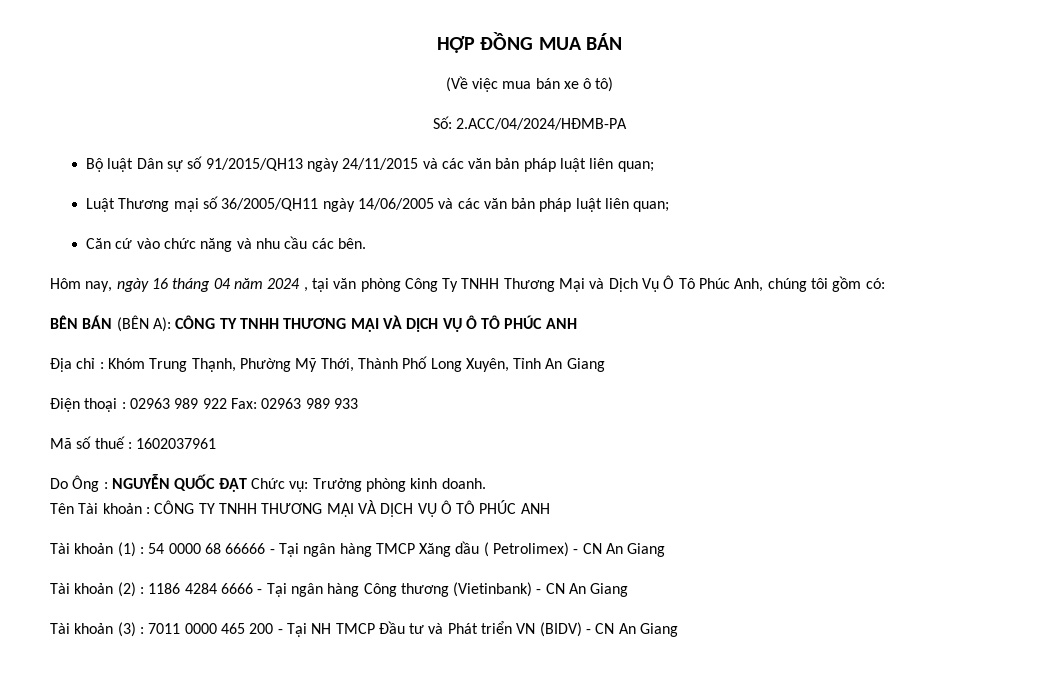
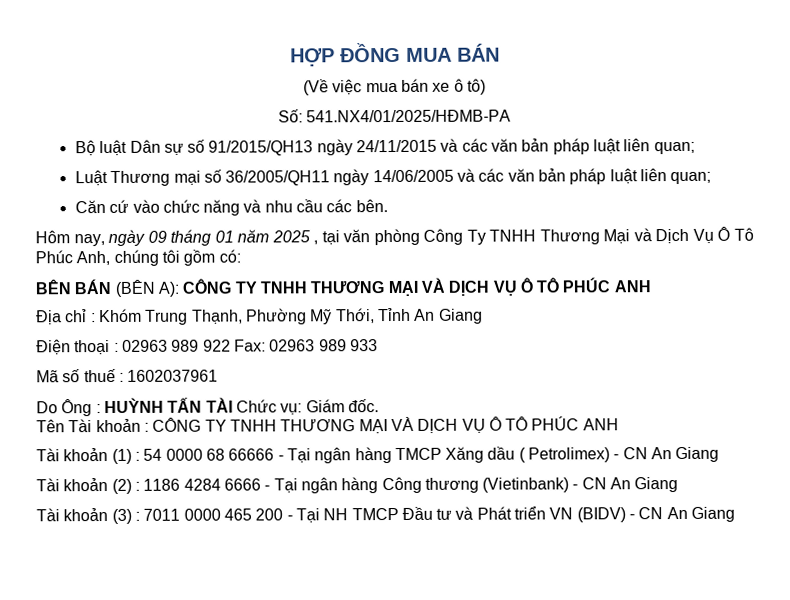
- Số: 2.ACC/04/2024/HĐMB-PA
+ Số: 541.NX4/01/2025/HĐMB-PA
- Hôm nay, ngày 16 tháng 04 năm 2024 , tại văn phòng Công Ty TNHH Thương Mại và Dịch Vụ Ô Tô Phúc Anh, chúng tôi gồm có:
+ Hôm nay, ngày 09 tháng 01 năm 2025 , tại văn phòng Công Ty TNHH Thương Mại và Dịch Vụ Ô Tô Phúc Anh, chúng tôi gồm có:
- Địa chỉ : Khóm Trung Thạnh, Phường Mỹ Thới, Thành Phố Long Xuyên, Tỉnh An Giang
+ Địa chỉ : Khóm Trung Thạnh, Phường Mỹ Thới, Tỉnh An Giang
- Do Ông : NGUYỄN QUỐC ĐẠT Chức vụ: Trưởng phòng kinh doanh.
+ Do Ông : HUỲNH TẤN TÀI Chức vụ: Giám đốc.

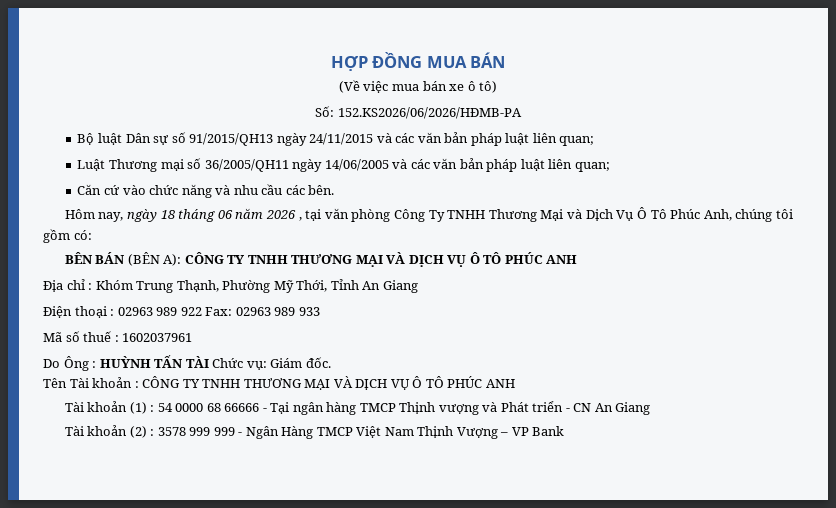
- Số: 541.NX4/01/2025/HĐMB-PA
+ Số: 152.KS2026/06/2026/HĐMB-PA
- Hôm nay, ngày 09 tháng 01 năm 2025 , tại văn phòng Công Ty TNHH Thương Mại và Dịch Vụ Ô Tô Phúc Anh, chúng tôi gồm có:
+ Hôm nay, ngày 18 tháng 06 năm 2026 , tại văn phòng Công Ty TNHH Thương Mại và Dịch Vụ Ô Tô Phúc Anh, chúng tôi gồm có:
- Tài khoản (1) : 54 0000 68 66666 - Tại ngân hàng TMCP Xăng dầu ( Petrolimex) - CN An Giang
+ Tài khoản (1) : 54 0000 68 66666 - Tại ngân hàng TMCP Thịnh vượng và Phát triển - CN An Giang
- Tài khoản (2) : 1186 4284 6666 - Tại ngân hàng Công thương (Vietinbank) - CN An Giang
- Tài khoản (3) : 7011 0000 465 200 - Tại NH TMCP Đầu tư và Phát triển VN (BIDV) - CN An Giang
+ Tài khoản (2) : 3578 999 999 - Ngân Hàng TMCP Việt Nam Thịnh Vượng – VP Bank

